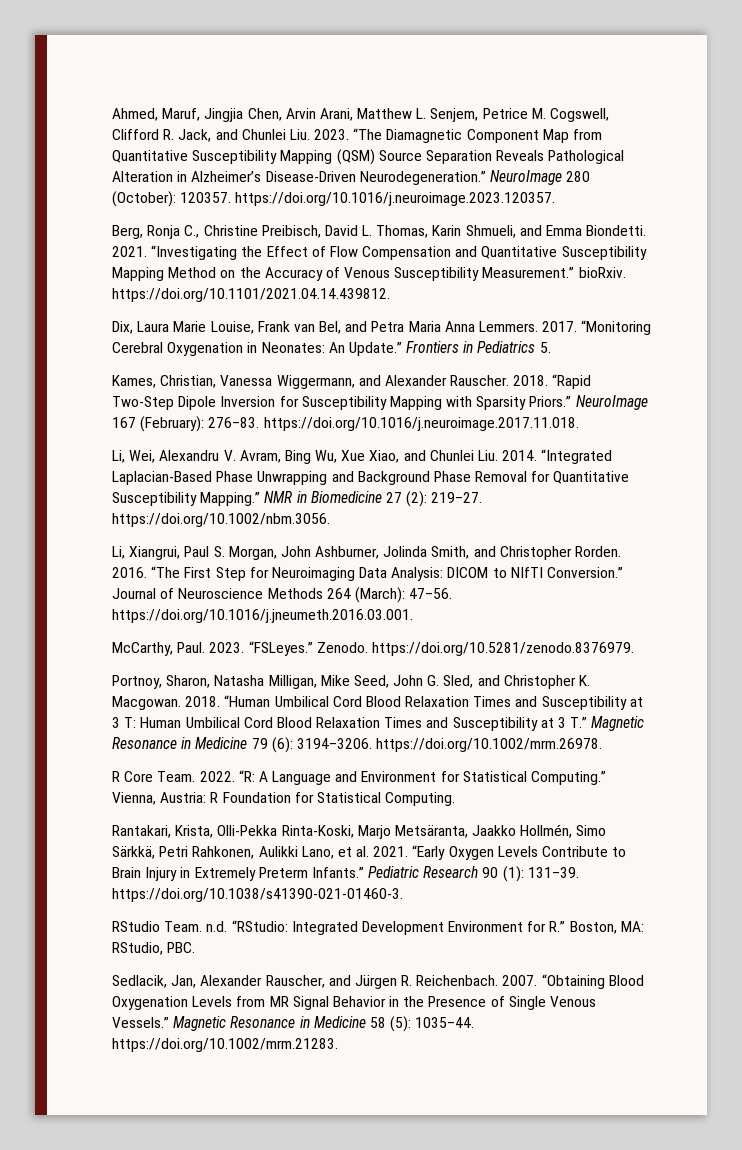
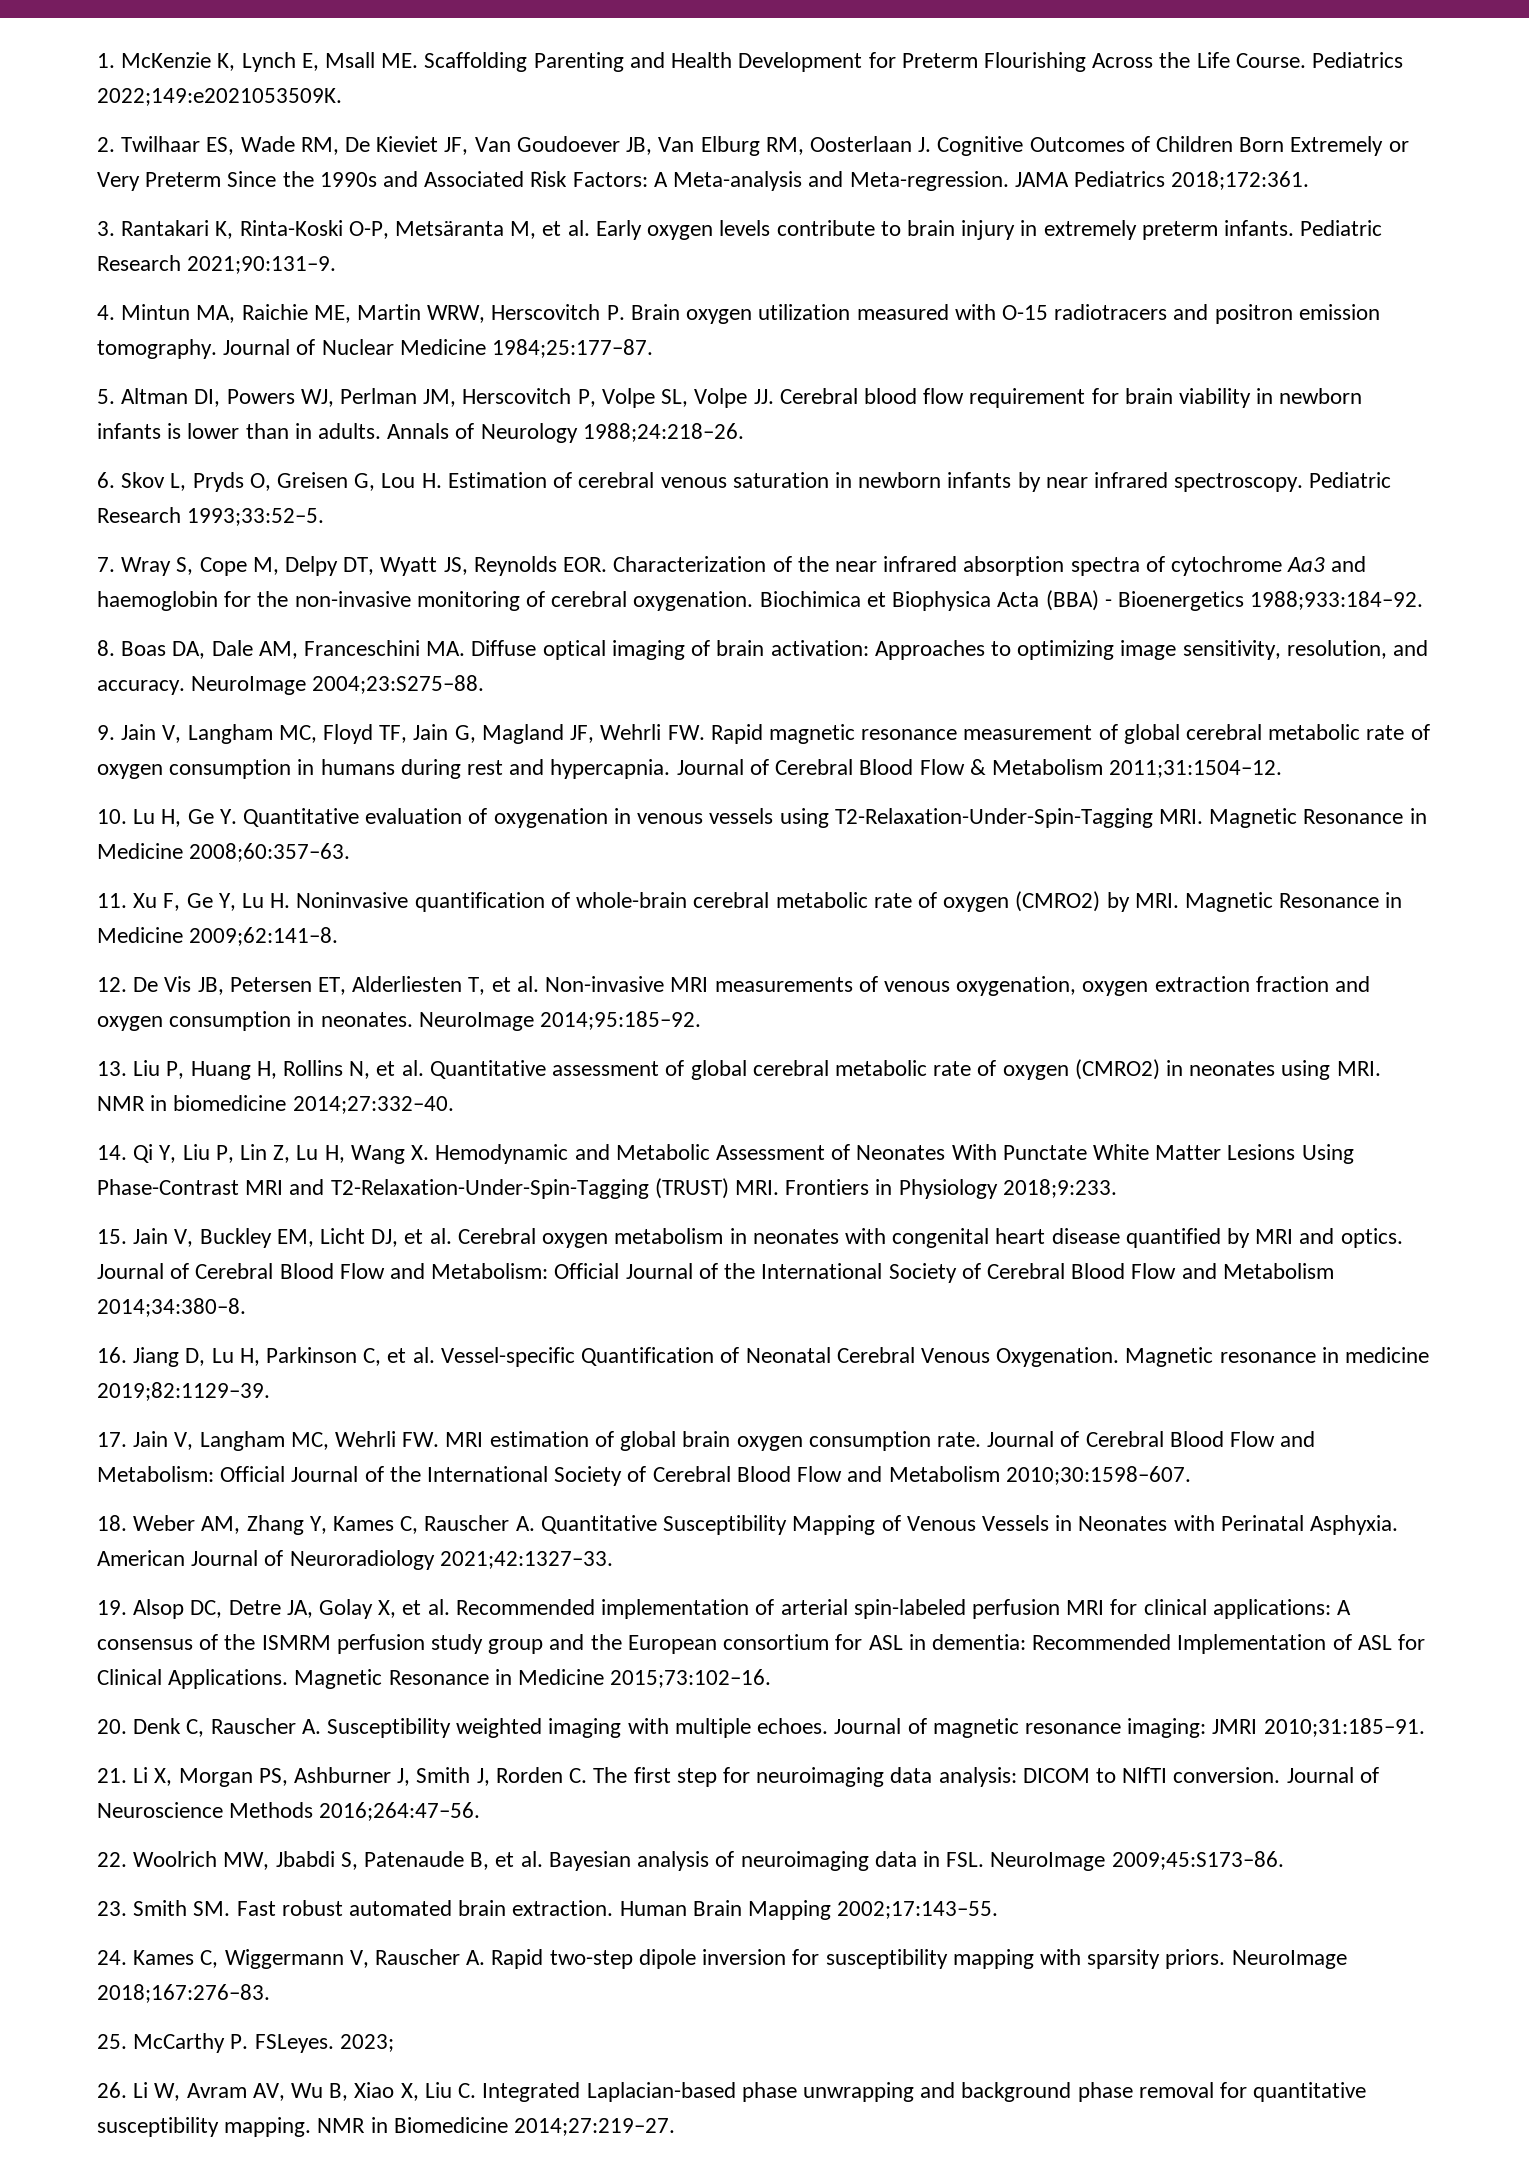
- Ahmed, Maruf, Jingjia Chen, Arvin Arani, Matthew L. Senjem, Petrice M. Cogswell, Clifford R. Jack, and Chunlei Liu. 2023. “The Diamagnetic Component Map from Quantitative Susceptibility Mapping (QSM) Source Separation Reveals Pathological Alteration in Alzheimer’s Disease-Driven Neurodegeneration.” NeuroImage 280 (October): 120357. https://doi.org/10.1016/j.neuroimage.2023.120357.
- Berg, Ronja C., Christine Preibisch, David L. Thomas, Karin Shmueli, and Emma Biondetti. 2021. “Investigating the Effect of Flow Compensation and Quantitative Susceptibility Mapping Method on the Accuracy of Venous Susceptibility Measurement.” bioRxiv. https://doi.org/10.1101/2021.04.14.439812.
- Dix, Laura Marie Louise, Frank van Bel, and Petra Maria Anna Lemmers. 2017. “Monitoring Cerebral Oxygenation in Neonates: An Update.” Frontiers in Pediatrics 5.
- Kames, Christian, Vanessa Wiggermann, and Alexander Rauscher. 2018. “Rapid Two-Step Dipole Inversion for Susceptibility Mapping with Sparsity Priors.” NeuroImage 167 (February): 276–83. https://doi.org/10.1016/j.neuroimage.2017.11.018.
- Li, Wei, Alexandru V. Avram, Bing Wu, Xue Xiao, and Chunlei Liu. 2014. “Integrated Laplacian-Based Phase Unwrapping and Background Phase Removal for Quantitative Susceptibility Mapping.” NMR in Biomedicine 27 (2): 219–27. https://doi.org/10.1002/nbm.3056.
- Li, Xiangrui, Paul S. Morgan, John Ashburner, Jolinda Smith, and Christopher Rorden. 2016. “The First Step for Neuroimaging Data Analysis: DICOM to NIfTI Conversion.”
+ 1. McKenzie K, Lynch E, Msall ME. Scaffolding Parenting and Health Development for Preterm Flourishing Across the Life Course. Pediatrics 2022;149:e2021053509K.
+ 2. Twilhaar ES, Wade RM, De Kieviet JF, Van Goudoever JB, Van Elburg RM, Oosterlaan J. Cognitive Outcomes of Children Born Extremely or Very Preterm Since the 1990s and Associated Risk Factors: A Meta-analysis and Meta-regression. JAMA Pediatrics 2018;172:361.
+ 3. Rantakari K, Rinta-Koski O-P, Metsäranta M, et al. Early oxygen levels contribute to brain injury in extremely preterm infants. Pediatric Research 2021;90:131–9.
+ 4. Mintun MA, Raichie ME, Martin WRW, Herscovitch P. Brain oxygen utilization measured with O-15 radiotracers and positron emission tomography. Journal of Nuclear Medicine 1984;25:177–87.
+ 5. Altman DI, Powers WJ, Perlman JM, Herscovitch P, Volpe SL, Volpe JJ. Cerebral blood flow requirement for brain viability in newborn infants is lower than in adults. Annals of Neurology 1988;24:218–26.
+ 6. Skov L, Pryds O, Greisen G, Lou H. Estimation of cerebral venous saturation in newborn infants by near infrared spectroscopy. Pediatric Research 1993;33:52–5.
+ 7. Wray S, Cope M, Delpy DT, Wyatt JS, Reynolds EOR. Characterization of the near infrared absorption spectra of cytochrome Aa3 and haemoglobin for the non-invasive monitoring of cerebral oxygenation. Biochimica et Biophysica Acta (BBA) - Bioenergetics 1988;933:184–92.
+ 8. Boas DA, Dale AM, Franceschini MA. Diffuse optical imaging of brain activation: Approaches to optimizing image sensitivity, resolution, and accuracy. NeuroImage 2004;23:S275–88.
+ 9. Jain V, Langham MC, Floyd TF, Jain G, Magland JF, Wehrli FW. Rapid magnetic resonance measurement of global cerebral metabolic rate of oxygen consumption in humans during rest and hypercapnia. Journal of Cerebral Blood Flow & Metabolism 2011;31:1504–12.
+ 10. Lu H, Ge Y. Quantitative evaluation of oxygenation in venous vessels using T2-Relaxation-Under-Spin-Tagging MRI. Magnetic Resonance in Medicine 2008;60:357–63.
+ 11. Xu F, Ge Y, Lu H. Noninvasive quantification of whole-brain cerebral metabolic rate of oxygen (CMRO2) by MRI. Magnetic Resonance in Medicine 2009;62:141–8.
+ 12. De Vis JB, Petersen ET, Alderliesten T, et al. Non-invasive MRI measurements of venous oxygenation, oxygen extraction fraction and oxygen consumption in neonates. NeuroImage 2014;95:185–92.
+ 13. Liu P, Huang H, Rollins N, et al. Quantitative assessment of global cerebral metabolic rate of oxygen (CMRO2) in neonates using MRI. NMR in biomedicine 2014;27:332–40.
+ 14. Qi Y, Liu P, Lin Z, Lu H, Wang X. Hemodynamic and Metabolic Assessment of Neonates With Punctate White Matter Lesions Using Phase-Contrast MRI and T2-Relaxation-Under-Spin-Tagging (TRUST) MRI. Frontiers in Physiology 2018;9:233.
+ 15. Jain V, Buckley EM, Licht DJ, et al. Cerebral oxygen metabolism in neonates with congenital heart disease quantified by MRI and optics. Journal of Cerebral Blood Flow and Metabolism: Official Journal of the International Society of Cerebral Blood Flow and Metabolism 2014;34:380–8.
+ 16. Jiang D, Lu H, Parkinson C, et al. Vessel-specific Quantification of Neonatal Cerebral Venous Oxygenation. Magnetic resonance in medicine 2019;82:1129–39.
+ 17. Jain V, Langham MC, Wehrli FW. MRI estimation of global brain oxygen consumption rate. Journal of Cerebral Blood Flow and Metabolism: Official Journal of the International Society of Cerebral Blood Flow and Metabolism 2010;30:1598–607.
+ 18. Weber AM, Zhang Y, Kames C, Rauscher A. Quantitative Susceptibility Mapping of Venous Vessels in Neonates with Perinatal Asphyxia. American Journal of Neuroradiology 2021;42:1327–33.
+ 19. Alsop DC, Detre JA, Golay X, et al. Recommended implementation of arterial spin-labeled perfusion MRI for clinical applications: A consensus of the ISMRM perfusion study group and the European consortium for ASL in dementia: Recommended Implementation of ASL for Clinical Applications. Magnetic Resonance in Medicine 2015;73:102–16.
+ 20. Denk C, Rauscher A. Susceptibility weighted imaging with multiple echoes. Journal of magnetic resonance imaging: JMRI 2010;31:185–91.
+ 21. Li X, Morgan PS, Ashburner J, Smith J, Rorden C. The first step for neuroimaging data analysis: DICOM to NIfTI conversion.
- Journal of Neuroscience Methods 264 (March): 47–56. https://doi.org/10.1016/j.jneumeth.2016.03.001.
- McCarthy, Paul. 2023. “FSLeyes.” Zenodo. https://doi.org/10.5281/zenodo.8376979.
- Portnoy, Sharon, Natasha Milligan, Mike Seed, John G. Sled, and Christopher K. Macgowan. 2018. “Human Umbilical Cord Blood Relaxation Times and Susceptibility at 3 T: Human Umbilical Cord Blood Relaxation Times and Susceptibility at 3 T.” Magnetic Resonance in Medicine 79 (6): 3194–3206. https://doi.org/10.1002/mrm.26978.
- R Core Team. 2022. “R: A Language and Environment for Statistical Computing.” Vienna, Austria: R Foundation for Statistical Computing.
- Rantakari, Krista, Olli-Pekka Rinta-Koski, Marjo Metsäranta, Jaakko Hollmén, Simo Särkkä, Petri Rahkonen, Aulikki Lano, et al. 2021. “Early Oxygen Levels Contribute to Brain Injury in Extremely Preterm Infants.” Pediatric Research 90 (1): 131–39. https://doi.org/10.1038/s41390-021-01460-3.
- RStudio Team. n.d. “RStudio: Integrated Development Environment for R.” Boston, MA: RStudio, PBC.
- Sedlacik, Jan, Alexander Rauscher, and Jürgen R. Reichenbach. 2007. “Obtaining Blood Oxygenation Levels from MR Signal Behavior in the Presence of Single Venous Vessels.” Magnetic Resonance in Medicine 58 (5): 1035–44. https://doi.org/10.1002/mrm.21283.
+ Journal of Neuroscience Methods 2016;264:47–56.
+ 22. Woolrich MW, Jbabdi S, Patenaude B, et al. Bayesian analysis of neuroimaging data in FSL. NeuroImage 2009;45:S173–86.
+ 23. Smith SM. Fast robust automated brain extraction. Human Brain Mapping 2002;17:143–55.
+ 24. Kames C, Wiggermann V, Rauscher A. Rapid two-step dipole inversion for susceptibility mapping with sparsity priors. NeuroImage 2018;167:276–83.
+ 25. McCarthy P. FSLeyes. 2023;
+ 26. Li W, Avram AV, Wu B, Xiao X, Liu C. Integrated Laplacian-based phase unwrapping and background phase removal for quantitative susceptibility mapping. NMR in Biomedicine 2014;27:219–27.

